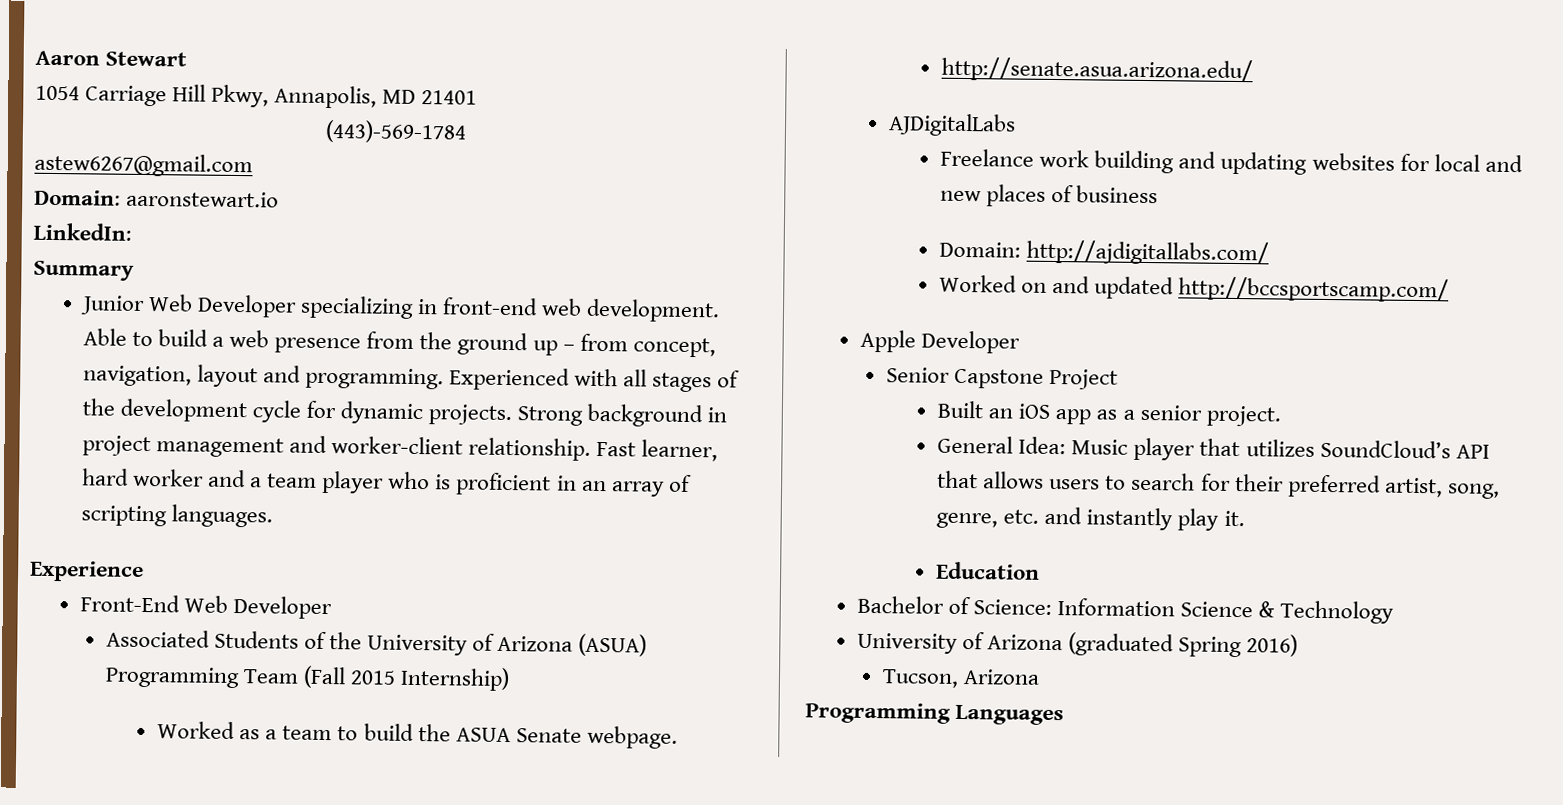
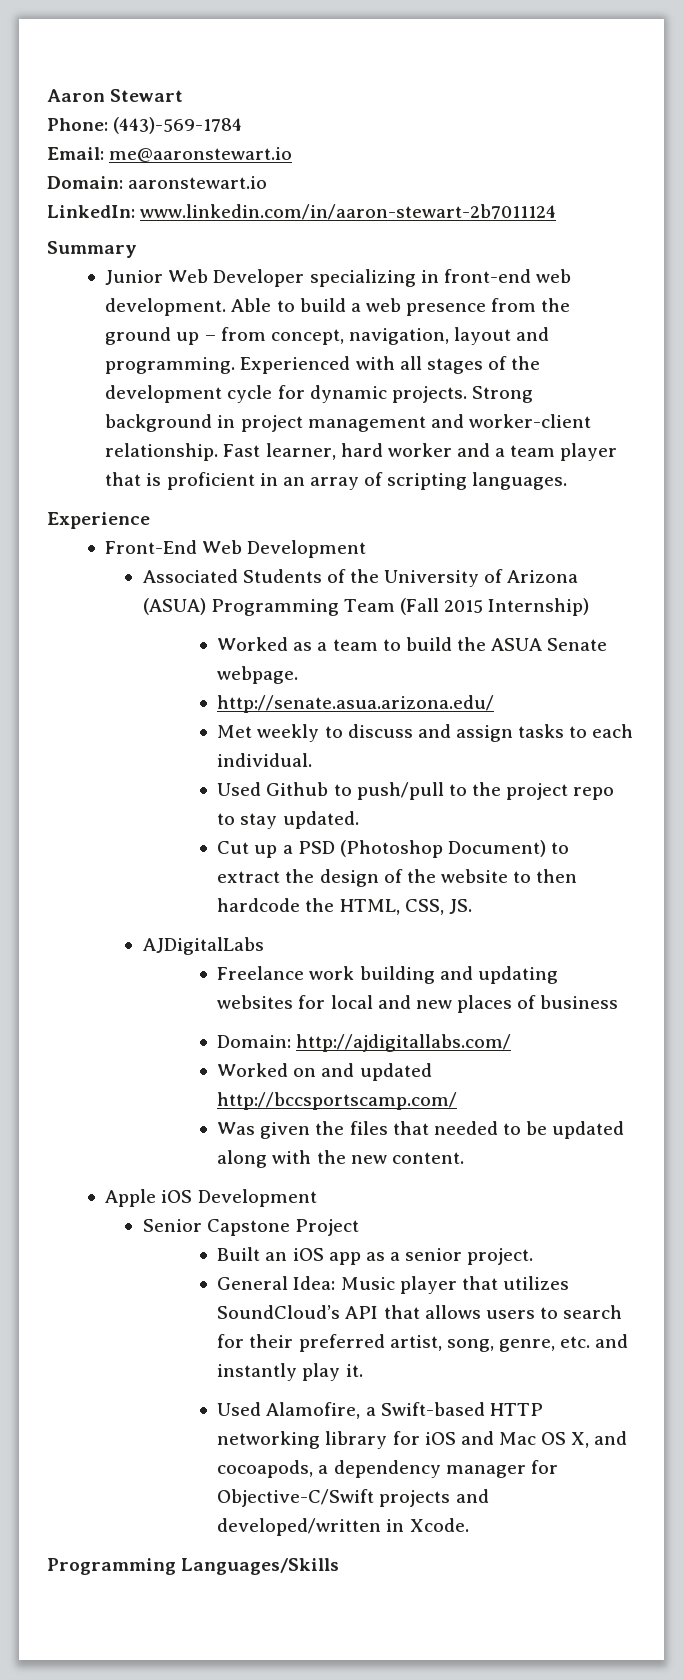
- 1054 Carriage Hill Pkwy, Annapolis, MD 21401
- (443)-569-1784
+ Phone: (443)-569-1784
- astew6267@gmail.com
+ Email: me@aaronstewart.io
- LinkedIn:
+ LinkedIn: www.linkedin.com/in/aaron-stewart-2b7011124
- Fast learner, hard worker and a team player who is proficient in an array of scripting languages.
+ Fast learner, hard worker and a team player that is proficient in an array of scripting languages.
- Front-End Web Developer
+ Front-End Web Development
+ Met weekly to discuss and assign tasks to each individual.
+ Used Github to push/pull to the project repo to stay updated.
+ Cut up a PSD (Photoshop Document) to extract the design of the website to then hardcode the HTML, CSS, JS.
+ Was given the files that needed to be updated along with the new content.
- Apple Developer
+ Apple iOS Development
- Education
- Bachelor of Science: Information Science & Technology
- University of Arizona (graduated Spring 2016)
- Tucson, Arizona
- Programming Languages
+ Used Alamofire, a Swift-based HTTP networking library for iOS and Mac OS X, and cocoapods, a dependency manager for Objective-C/Swift projects and developed/written in Xcode.
+ Programming Languages/Skills

